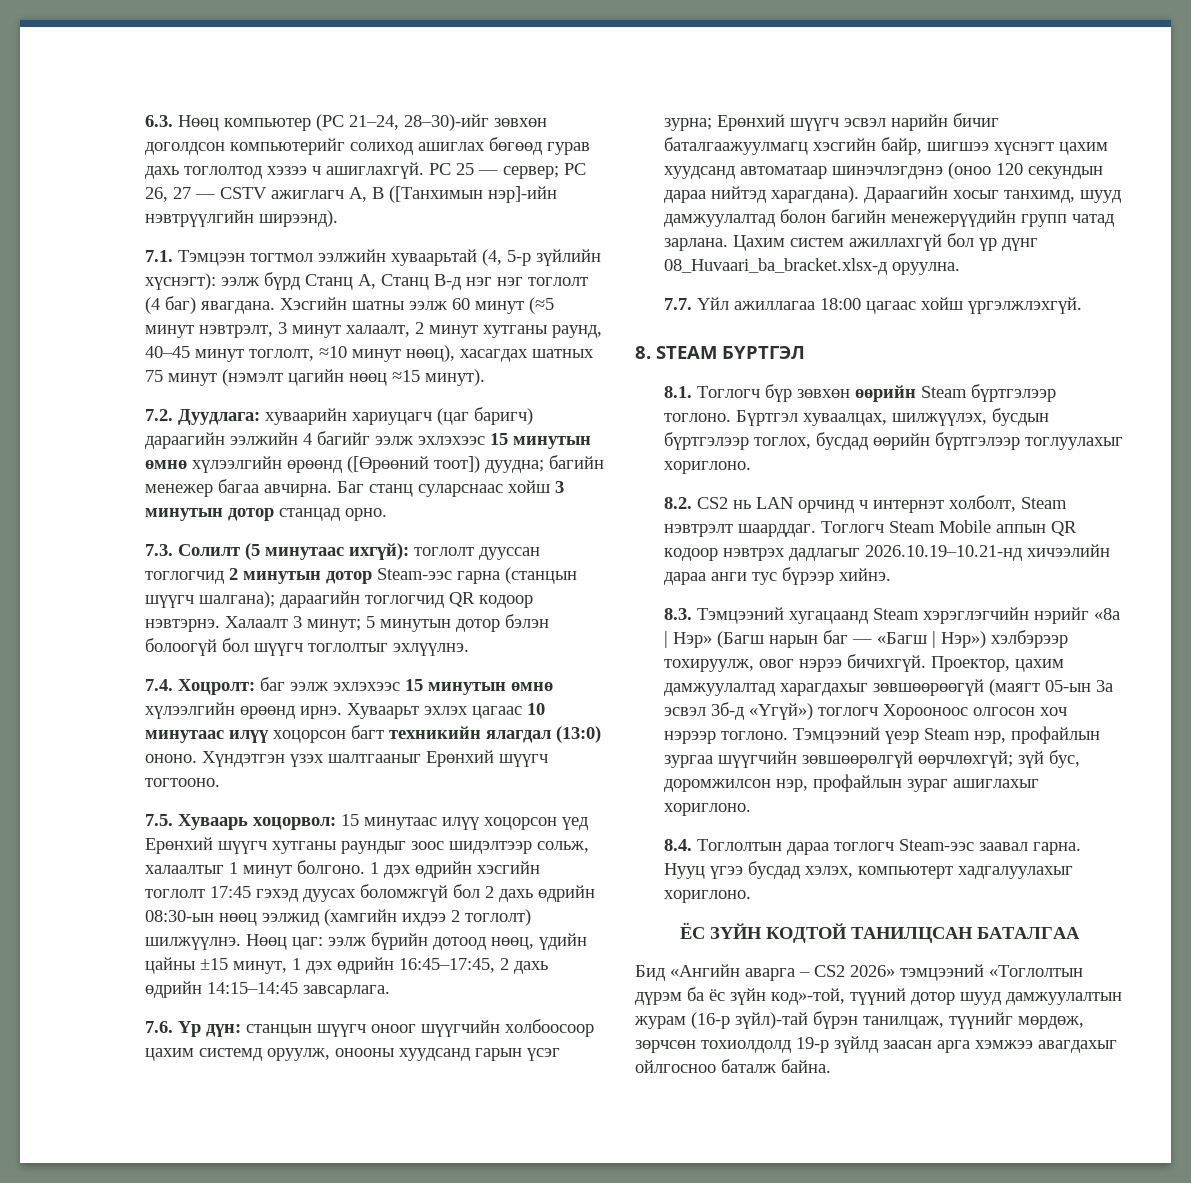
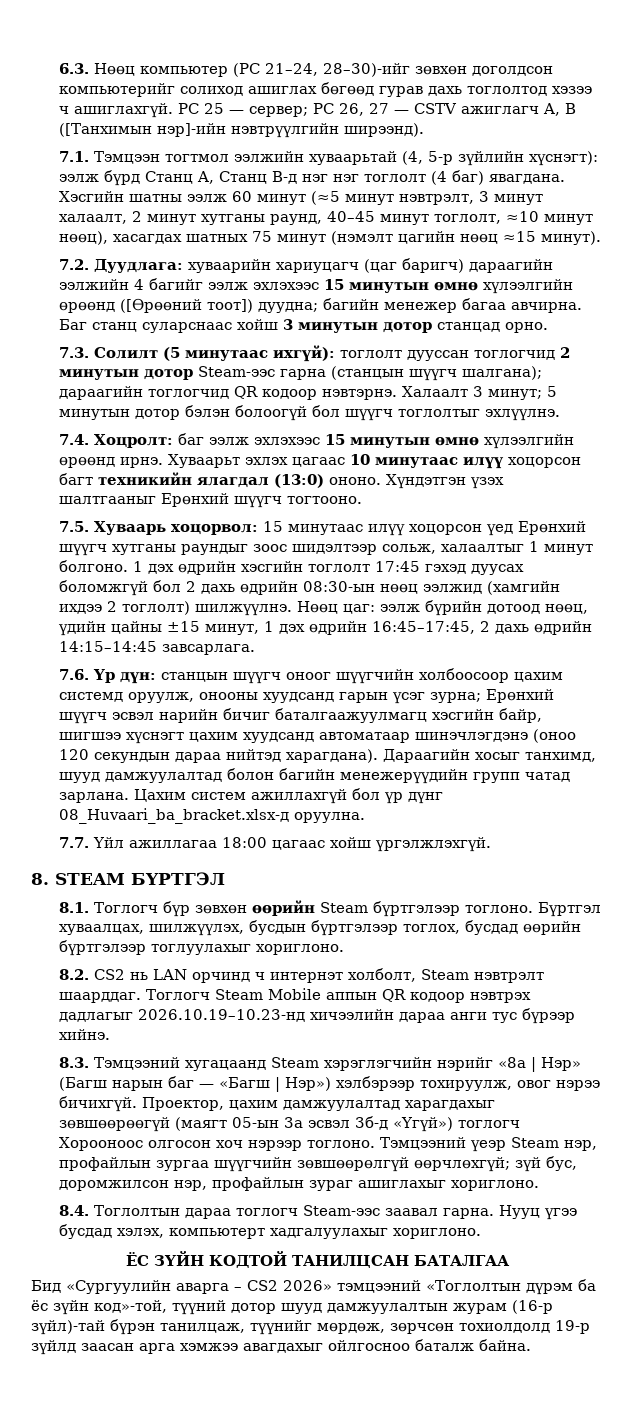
- Тоглогч Steam Mobile аппын QR кодоор нэвтрэх дадлагыг 2026.10.19–10.21-нд хичээлийн дараа анги тус бүрээр хийнэ.
+ Тоглогч Steam Mobile аппын QR кодоор нэвтрэх дадлагыг 2026.10.19–10.23-нд хичээлийн дараа анги тус бүрээр хийнэ.
- Бид «Ангийн аварга – CS2 2026» тэмцээний «Тоглолтын дүрэм ба ёс зүйн код»-той, түүний дотор шууд дамжуулалтын журам (16-р зүйл)-тай бүрэн танилцаж, түүнийг мөрдөж, зөрчсөн тохиолдолд 19-р зүйлд заасан арга хэмжээ авагдахыг ойлгосноо баталж байна.
+ Бид «Сургуулийн аварга – CS2 2026» тэмцээний «Тоглолтын дүрэм ба ёс зүйн код»-той, түүний дотор шууд дамжуулалтын журам (16-р зүйл)-тай бүрэн танилцаж, түүнийг мөрдөж, зөрчсөн тохиолдолд 19-р зүйлд заасан арга хэмжээ авагдахыг ойлгосноо баталж байна.

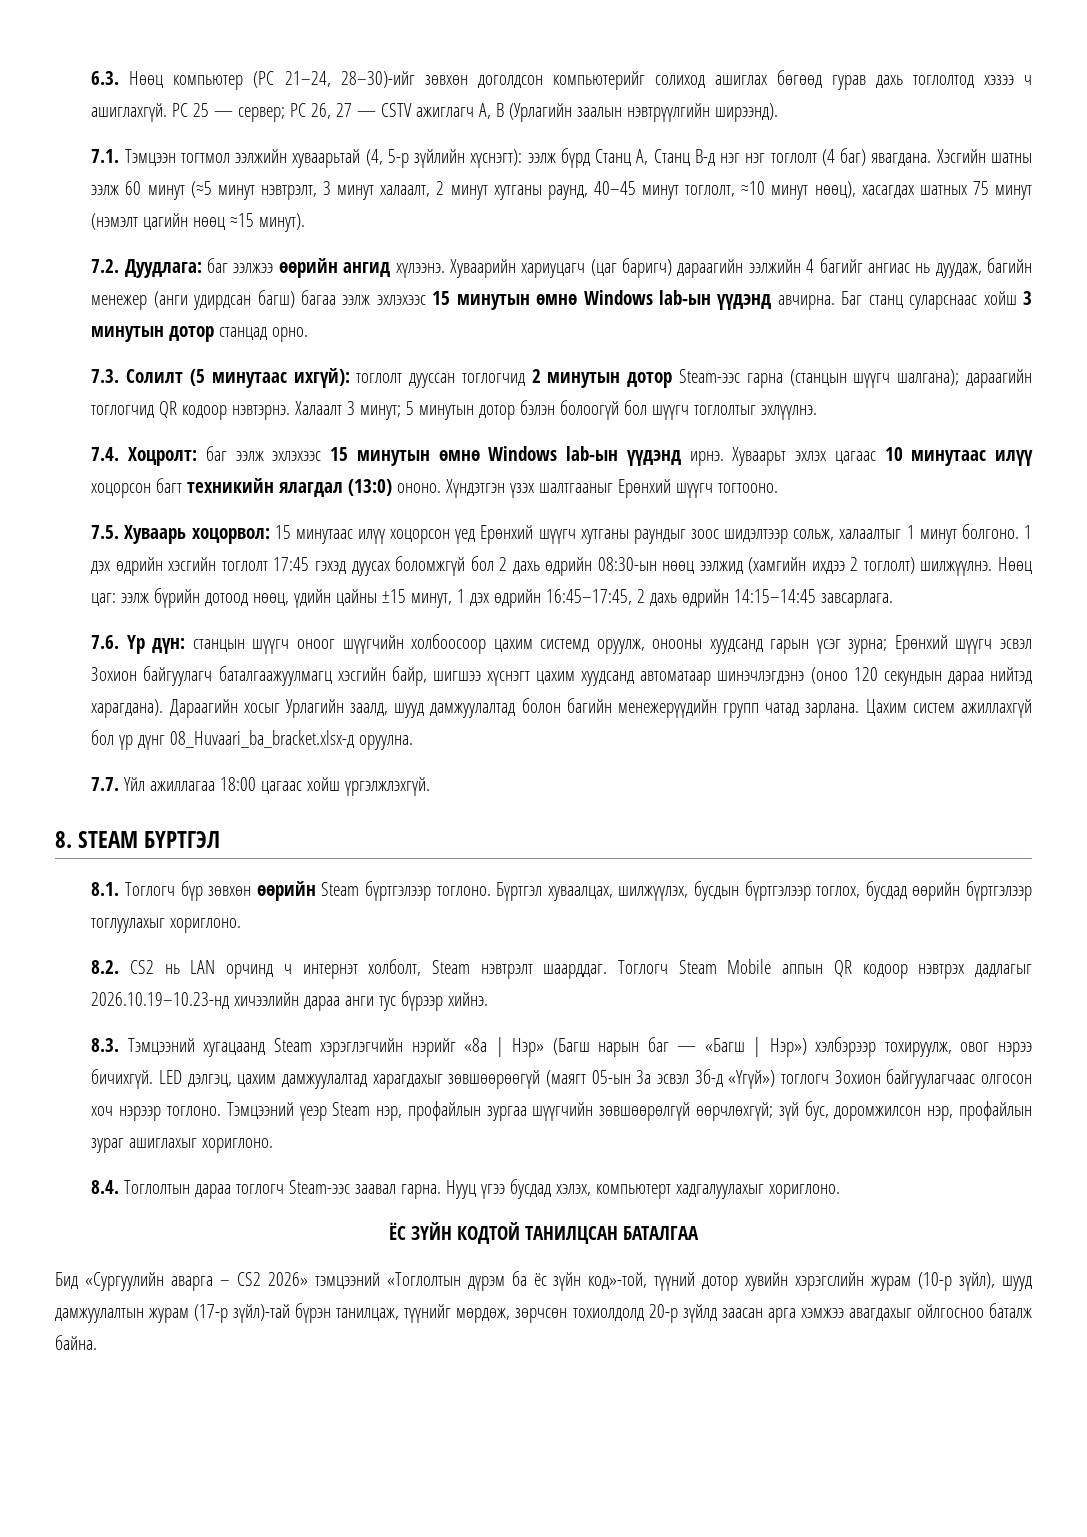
- PC 25 — сервер; PC 26, 27 — CSTV ажиглагч A, B ([Танхимын нэр]-ийн нэвтрүүлгийн ширээнд).
+ PC 25 — сервер; PC 26, 27 — CSTV ажиглагч A, B (Урлагийн заалын нэвтрүүлгийн ширээнд).
- 7.2. Дуудлага: хуваарийн хариуцагч (цаг баригч) дараагийн ээлжийн 4 багийг ээлж эхлэхээс 15 минутын өмнө хүлээлгийн өрөөнд ([Өрөөний тоот]) дуудна; багийн менежер багаа авчирна.
+ 7.2. Дуудлага: баг ээлжээ өөрийн ангид хүлээнэ. Хуваарийн хариуцагч (цаг баригч) дараагийн ээлжийн 4 багийг ангиас нь дуудаж, багийн менежер (анги удирдсан багш) багаа ээлж эхлэхээс 15 минутын өмнө Windows lab-ын үүдэнд авчирна.
- 7.4. Хоцролт: баг ээлж эхлэхээс 15 минутын өмнө хүлээлгийн өрөөнд ирнэ.
+ 7.4. Хоцролт: баг ээлж эхлэхээс 15 минутын өмнө Windows lab-ын үүдэнд ирнэ.
- 7.6. Үр дүн: станцын шүүгч оноог шүүгчийн холбоосоор цахим системд оруулж, онооны хуудсанд гарын үсэг зурна; Ерөнхий шүүгч эсвэл нарийн бичиг баталгаажуулмагц хэсгийн байр, шигшээ хүснэгт цахим хуудсанд автоматаар шинэчлэгдэнэ (оноо 120 секундын дараа нийтэд харагдана).
+ 7.6. Үр дүн: станцын шүүгч оноог шүүгчийн холбоосоор цахим системд оруулж, онооны хуудсанд гарын үсэг зурна; Ерөнхий шүүгч эсвэл Зохион байгуулагч баталгаажуулмагц хэсгийн байр, шигшээ хүснэгт цахим хуудсанд автоматаар шинэчлэгдэнэ (оноо 120 секундын дараа нийтэд харагдана).
- Дараагийн хосыг танхимд, шууд дамжуулалтад болон багийн менежерүүдийн групп чатад зарлана.
+ Дараагийн хосыг Урлагийн заалд, шууд дамжуулалтад болон багийн менежерүүдийн групп чатад зарлана.
- Проектор, цахим дамжуулалтад харагдахыг зөвшөөрөөгүй (маягт 05-ын 3а эсвэл 3б-д «Үгүй») тоглогч Хорооноос олгосон хоч нэрээр тоглоно.
+ LED дэлгэц, цахим дамжуулалтад харагдахыг зөвшөөрөөгүй (маягт 05-ын 3а эсвэл 3б-д «Үгүй») тоглогч Зохион байгуулагчаас олгосон хоч нэрээр тоглоно.
- Бид «Сургуулийн аварга – CS2 2026» тэмцээний «Тоглолтын дүрэм ба ёс зүйн код»-той, түүний дотор шууд дамжуулалтын журам (16-р зүйл)-тай бүрэн танилцаж, түүнийг мөрдөж, зөрчсөн тохиолдолд 19-р зүйлд заасан арга хэмжээ авагдахыг ойлгосноо баталж байна.
+ Бид «Сургуулийн аварга – CS2 2026» тэмцээний «Тоглолтын дүрэм ба ёс зүйн код»-той, түүний дотор хувийн хэрэгслийн журам (10-р зүйл), шууд дамжуулалтын журам (17-р зүйл)-тай бүрэн танилцаж, түүнийг мөрдөж, зөрчсөн тохиолдолд 20-р зүйлд заасан арга хэмжээ авагдахыг ойлгосноо баталж байна.

